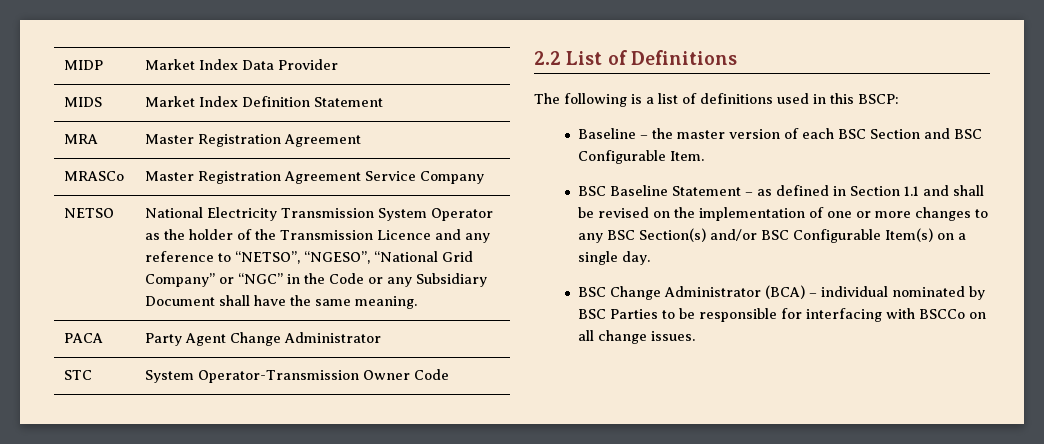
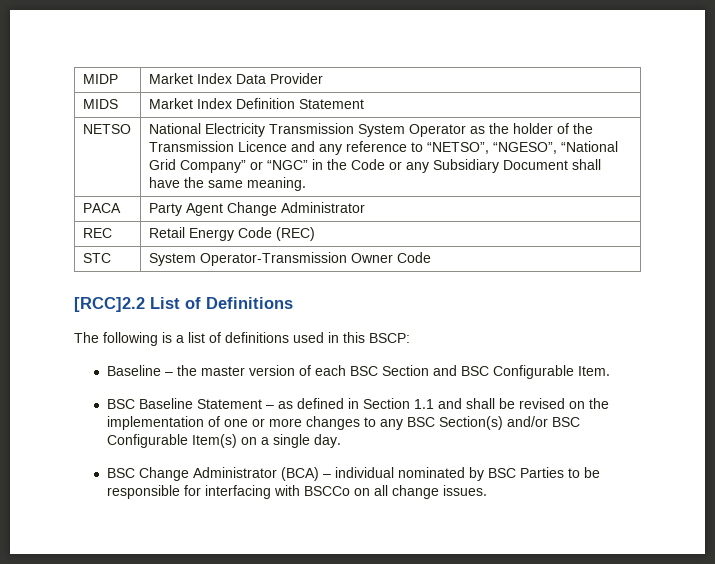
- MRA | Master Registration Agreement
- MRASCo | Master Registration Agreement Service Company
+ REC | Retail Energy Code (REC)
- 2.2 List of Definitions
+ [RCC]2.2 List of Definitions

